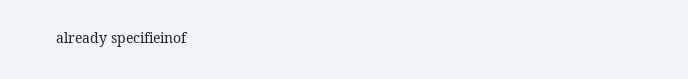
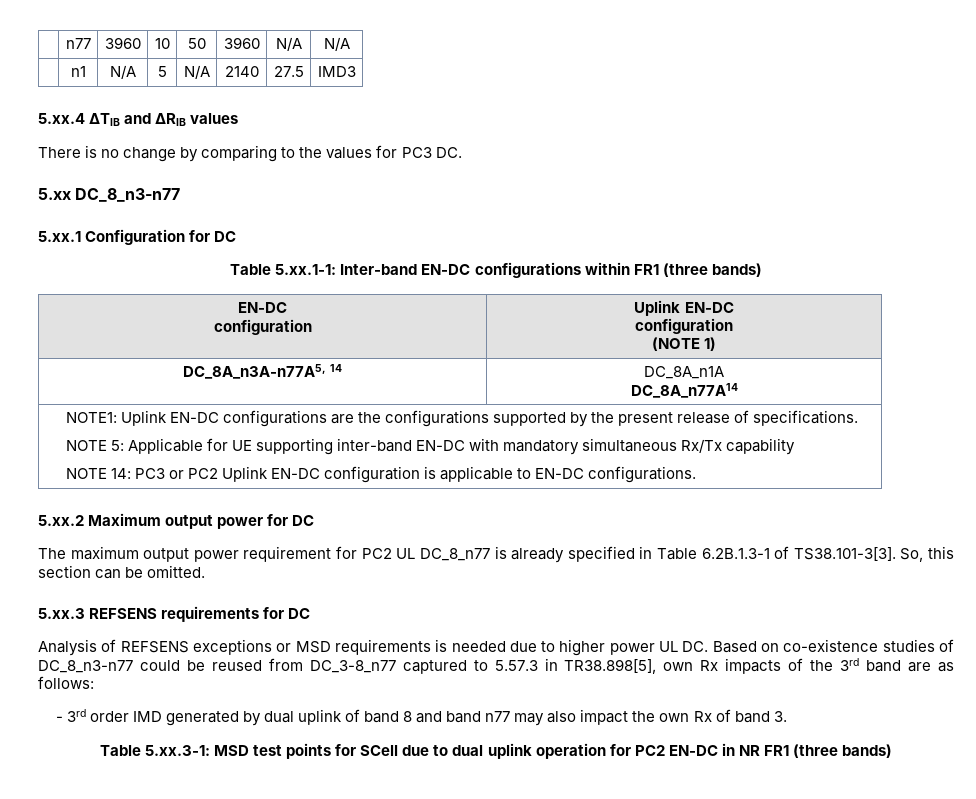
- already specifieinof
+ | n77 | 3960 | 10 | 50 | 3960 | N/A | N/A
+ | n1 | N/A | 5 | N/A | 2140 | 27.5 | IMD3
+ 5.xx.4 ∆TIB and ∆RIB values
+ There is no change by comparing to the values for PC3 DC.
+ 5.xx DC_8_n3-n77
+ 5.xx.1 Configuration for DC
+ Table 5.xx.1-1: Inter-band EN-DC configurations within FR1 (three bands)
+ EN-DC
+ configuration | Uplink EN-DC
+ configuration
+ (NOTE 1)
+ DC_8A_n3A-n77A5, 14 | DC_8A_n1A
+ DC_8A_n77A14
+ NOTE1: Uplink EN-DC configurations are the configurations supported by the present release of specifications.
+ NOTE 5: Applicable for UE supporting inter-band EN-DC with mandatory simultaneous Rx/Tx capability
+ NOTE 14: PC3 or PC2 Uplink EN-DC configuration is applicable to EN-DC configurations.
+ 5.xx.2 Maximum output power for DC
+ The maximum output power requirement for PC2 UL DC_8_n77 is already specified in Table 6.2B.1.3-1 of TS38.101-3[3]. So, this section can be omitted.
+ 5.xx.3 REFSENS requirements for DC
+ Analysis of REFSENS exceptions or MSD requirements is needed due to higher power UL DC. Based on co-existence studies of DC_8_n3-n77 could be reused from DC_3-8_n77 captured to 5.57.3 in TR38.898[5], own Rx impacts of the 3rd band are as follows:
+ - 3rd order IMD generated by dual uplink of band 8 and band n77 may also impact the own Rx of band 3.
+ Table 5.xx.3-1: MSD test points for SCell due to dual uplink operation for PC2 EN-DC in NR FR1 (three bands)

